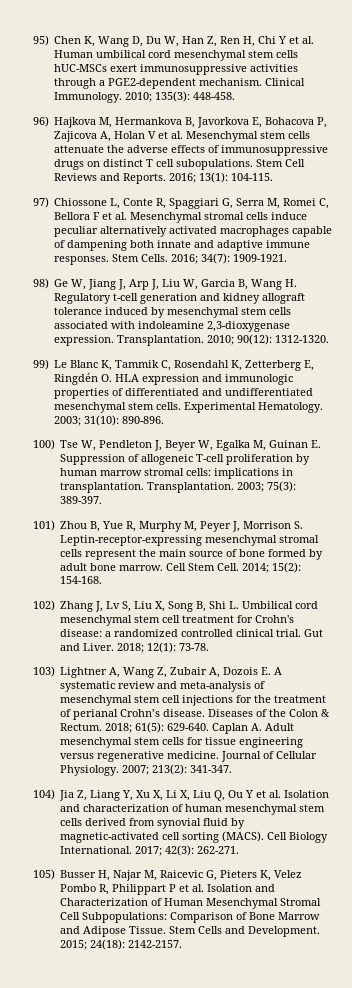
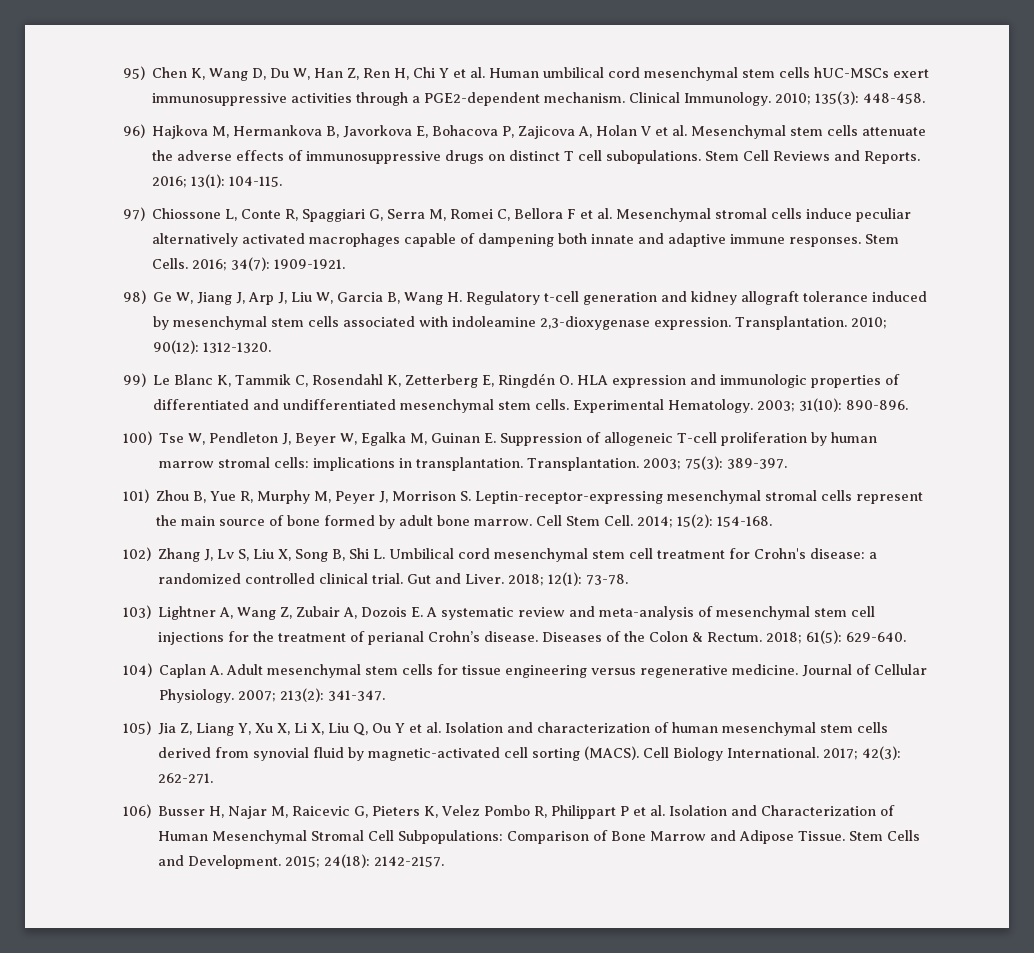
- 2018; 61(5): 629-640. Caplan A. Adult mesenchymal stem cells for tissue engineering versus regenerative medicine.
+ 2018; 61(5): 629-640.
+ 104) Caplan A. Adult mesenchymal stem cells for tissue engineering versus regenerative medicine.
- 104) Jia Z, Liang Y, Xu X, Li X, Liu Q, Ou Y et al. Isolation and characterization of human mesenchymal stem cells derived from synovial fluid by magnetic-activated cell sorting (MACS).
+ 105) Jia Z, Liang Y, Xu X, Li X, Liu Q, Ou Y et al. Isolation and characterization of human mesenchymal stem cells derived from synovial fluid by magnetic-activated cell sorting (MACS).
- 105) Busser H, Najar M, Raicevic G, Pieters K, Velez Pombo R, Philippart P et al. Isolation and Characterization of Human Mesenchymal Stromal Cell Subpopulations: Comparison of Bone Marrow and Adipose Tissue.
+ 106) Busser H, Najar M, Raicevic G, Pieters K, Velez Pombo R, Philippart P et al. Isolation and Characterization of Human Mesenchymal Stromal Cell Subpopulations: Comparison of Bone Marrow and Adipose Tissue.

